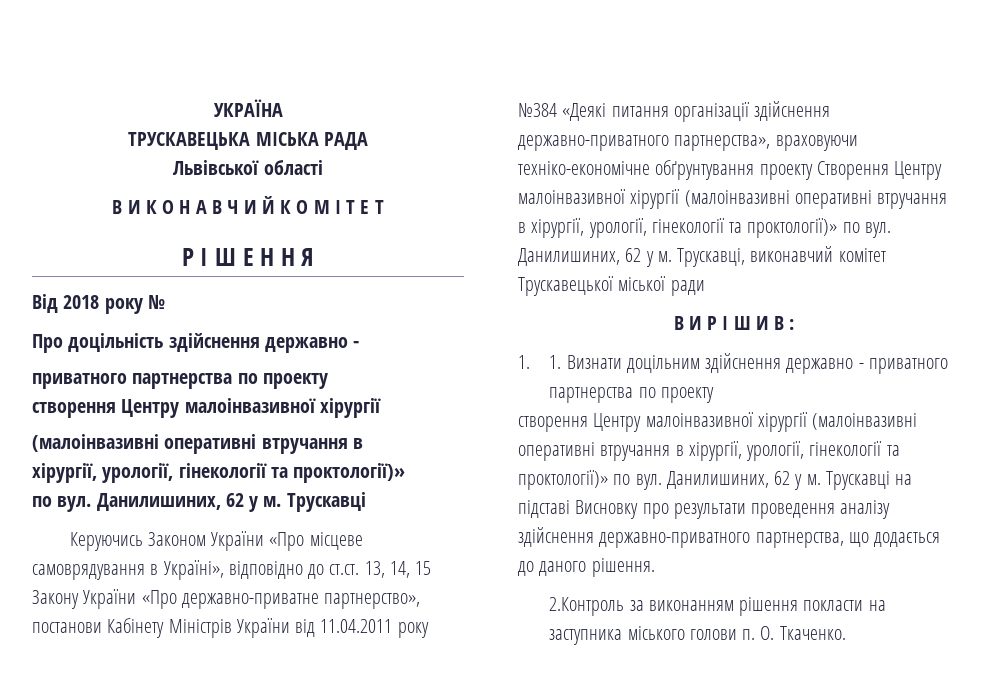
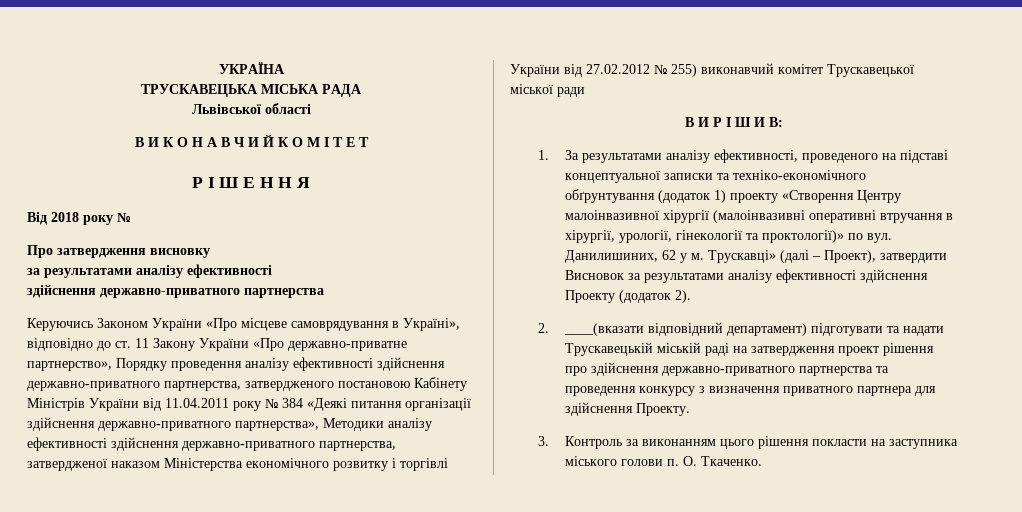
- Про доцільність здійснення державно -
- приватного партнерства по проекту
- створення Центру малоінвазивної хірургії
- (малоінвазивні оперативні втручання в
- хірургії, урології, гінекології та проктології)»
- по вул. Данилишиних, 62 у м. Трускавці
+ Про затвердження висновку
+ за результатами аналізу ефективності
+ здійснення державно-приватного партнерства
- Керуючись Законом України «Про місцеве самоврядування в Україні», відповідно до ст.ст. 13, 14, 15 Закону України «Про державно-приватне партнерство», постанови Кабінету Міністрів України від 11.04.2011 року №384 «Деякі питання організації здійснення державно-приватного партнерства», враховуючи техніко-економічне обґрунтування проекту Створення Центру малоінвазивної хірургії (малоінвазивні оперативні втручання в хірургії, урології, гінекології та проктології)» по вул.
+ Керуючись Законом України «Про місцеве самоврядування в Україні», відповідно до ст. 11 Закону України «Про державно-приватне партнерство», Порядку проведення аналізу ефективності здійснення державно-приватного партнерства, затвердженого постановою Кабінету Міністрів України від 11.04.2011 року № 384 «Деякі питання організації здійснення державно-приватного партнерства», Методики аналізу ефективності здійснення державно-приватного партнерства, затвердженої наказом Міністерства економічного розвитку і торгівлі України від 27.02.2012 № 255) виконавчий комітет Трускавецької міської ради
+ В И Р І Ш И В:
+ 1. За результатами аналізу ефективності, проведеного на підставі концептуальної записки та техніко-економічного обґрунтування (додаток 1) проекту «Створення Центру малоінвазивної хірургії (малоінвазивні оперативні втручання в хірургії, урології, гінекології та проктології)» по вул.
- Трускавці, виконавчий комітет Трускавецької міської ради
- В И Р І Ш И В :
- 1. 1. Визнати доцільним здійснення державно - приватного партнерства по проекту
- створення Центру малоінвазивної хірургії (малоінвазивні оперативні втручання в хірургії, урології, гінекології та проктології)» по вул. Данилишиних, 62 у м. Трускавці на підставі Висновку про результати проведення аналізу здійснення державно-приватного партнерства, що додається до даного рішення.
- 2.Контроль за виконанням рішення покласти на заступника міського голови п. О. Ткаченко.
+ Трускавці» (далі – Проект), затвердити Висновок за результатами аналізу ефективності здійснення Проекту (додаток 2).
+ 2. ____(вказати відповідний департамент) підготувати та надати Трускавецькій міській раді на затвердження проект рішення про здійснення державно-приватного партнерства та проведення конкурсу з визначення приватного партнера для здійснення Проекту.
+ 3. Контроль за виконанням цього рішення покласти на заступника міського голови п. О. Ткаченко.

